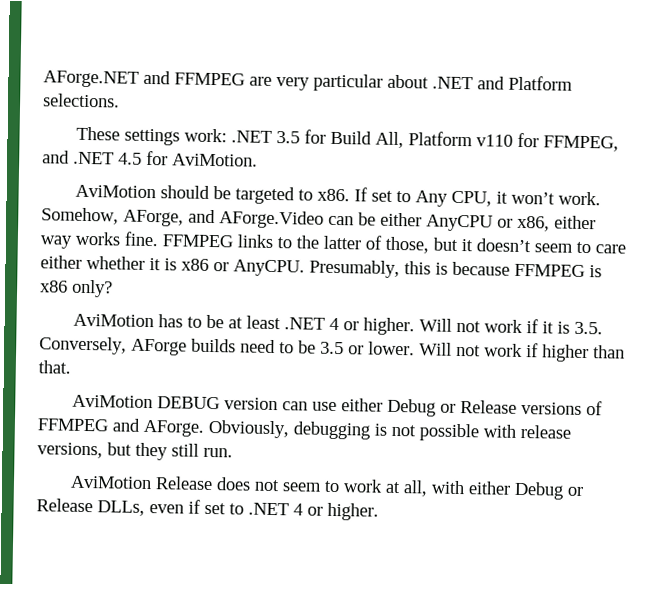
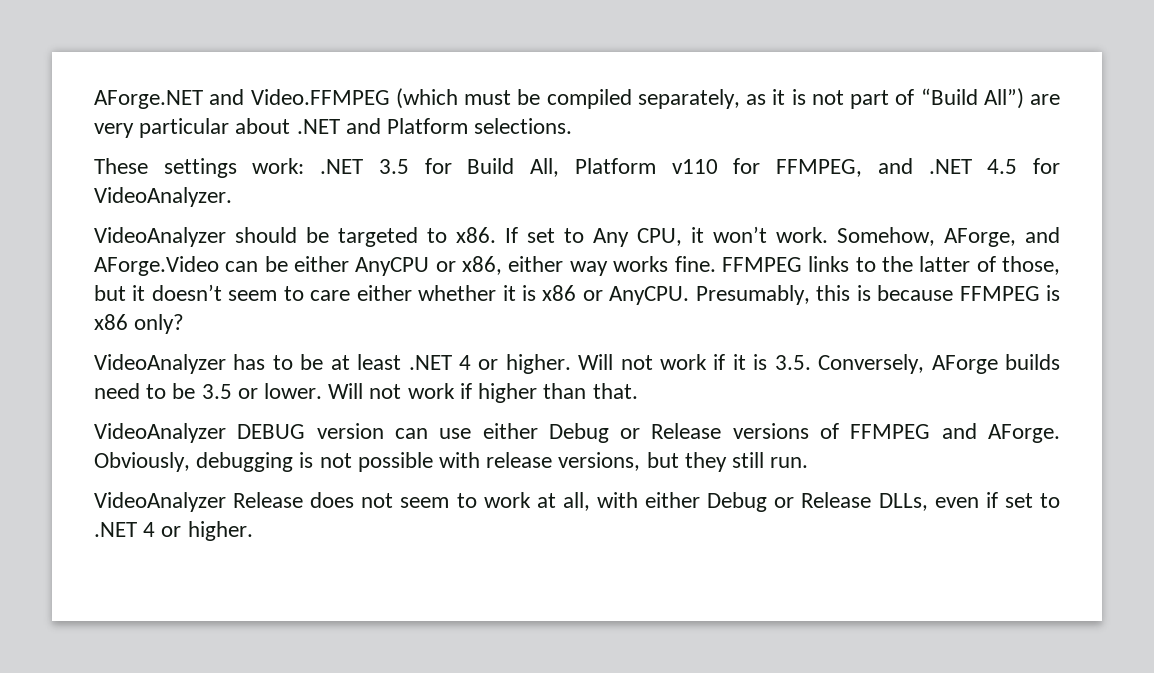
- AForge.NET and FFMPEG are very particular about .NET and Platform selections.
+ AForge.NET and Video.FFMPEG (which must be compiled separately, as it is not part of “Build All”) are very particular about .NET and Platform selections.
- These settings work: .NET 3.5 for Build All, Platform v110 for FFMPEG, and .NET 4.5 for AviMotion.
- AviMotion should be targeted to x86.
+ These settings work: .NET 3.5 for Build All, Platform v110 for FFMPEG, and .NET 4.5 for VideoAnalyzer.
+ VideoAnalyzer should be targeted to x86.
- AviMotion has to be at least .NET 4 or higher.
+ VideoAnalyzer has to be at least .NET 4 or higher.
- AviMotion DEBUG version can use either Debug or Release versions of FFMPEG and AForge.
+ VideoAnalyzer DEBUG version can use either Debug or Release versions of FFMPEG and AForge.
- AviMotion Release does not seem to work at all, with either Debug or Release DLLs, even if set to .NET 4 or higher.
+ VideoAnalyzer Release does not seem to work at all, with either Debug or Release DLLs, even if set to .NET 4 or higher.

